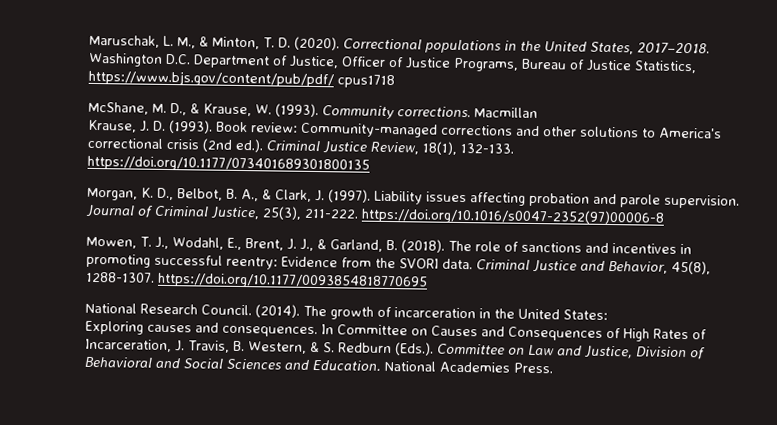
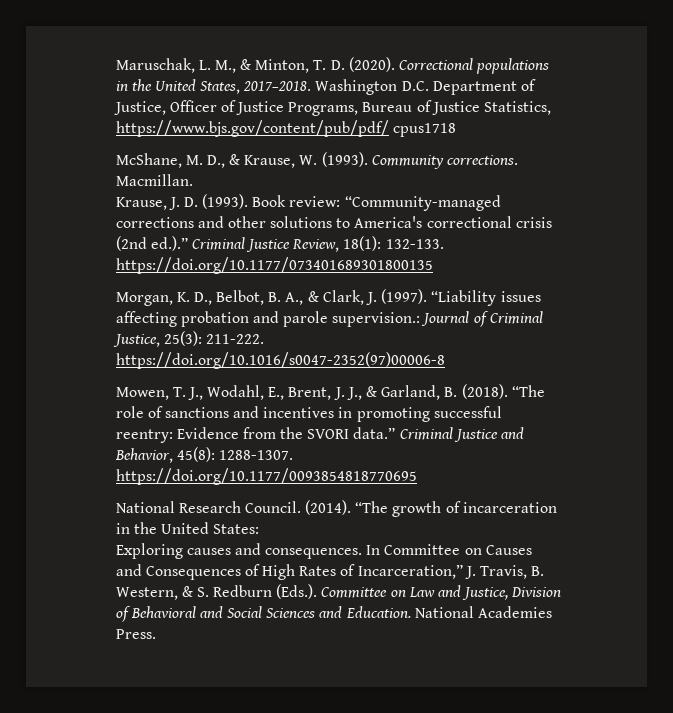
- Macmillan
+ Macmillan.
- Book review: Community-managed corrections and other solutions to America's correctional crisis (2nd ed.). Criminal Justice Review, 18(1), 132-133. https://doi.org/10.1177/073401689301800135
+ Book review: “Community-managed corrections and other solutions to America's correctional crisis (2nd ed.).” Criminal Justice Review, 18(1): 132-133. https://doi.org/10.1177/073401689301800135
- Liability issues affecting probation and parole supervision. Journal of Criminal Justice, 25(3), 211-222. https://doi.org/10.1016/s0047-2352(97)00006-8
+ “Liability issues affecting probation and parole supervision.: Journal of Criminal Justice, 25(3): 211-222. https://doi.org/10.1016/s0047-2352(97)00006-8
- The role of sanctions and incentives in promoting successful reentry: Evidence from the SVORI data.
+ “The role of sanctions and incentives in promoting successful reentry: Evidence from the SVORI data.”
- Criminal Justice and Behavior, 45(8), 1288-1307. https://doi.org/10.1177/0093854818770695
+ Criminal Justice and Behavior, 45(8): 1288-1307. https://doi.org/10.1177/0093854818770695
- The growth of incarceration in the United States:
+ “The growth of incarceration in the United States:
- In Committee on Causes and Consequences of High Rates of Incarceration, J. Travis, B. Western, & S. Redburn (Eds.). Committee on Law and Justice, Division of Behavioral and Social Sciences and Education.
+ In Committee on Causes and Consequences of High Rates of Incarceration,” J. Travis, B. Western, & S. Redburn (Eds.). Committee on Law and Justice, Division of Behavioral and Social Sciences and Education.

